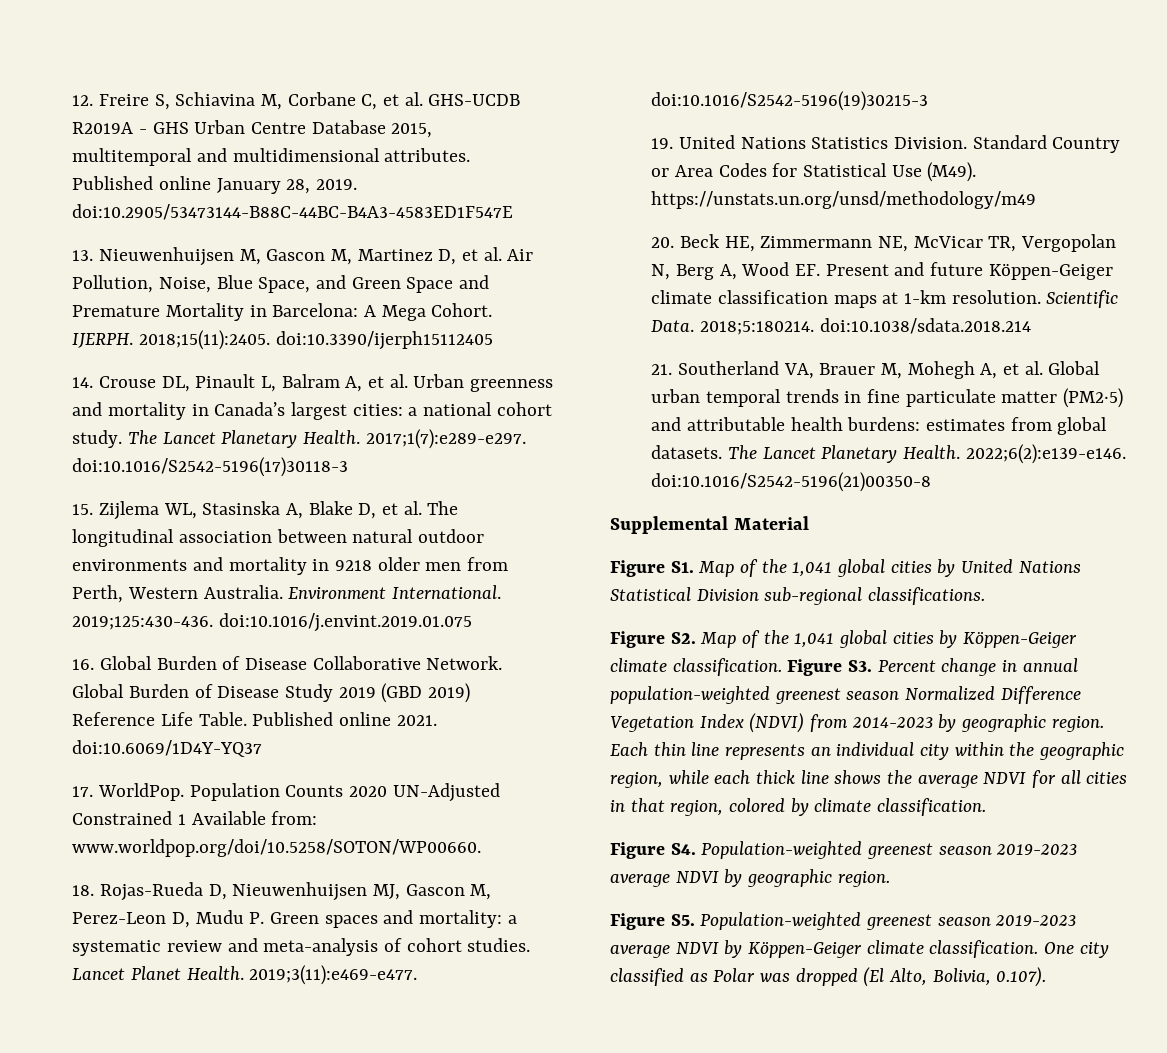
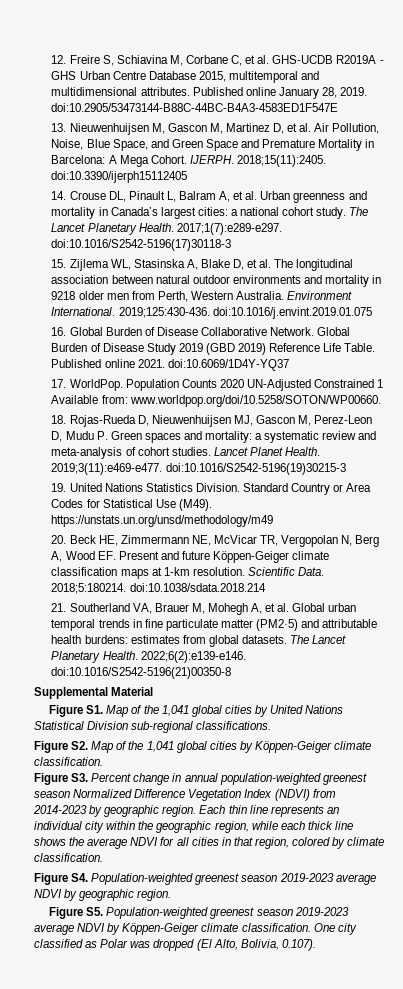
- Figure S2. Map of the 1,041 global cities by Köppen-Geiger climate classification. Figure S3. Percent change in annual population-weighted greenest season Normalized Difference Vegetation Index (NDVI) from 2014-2023 by geographic region.
+ Figure S2. Map of the 1,041 global cities by Köppen-Geiger climate classification.
+ Figure S3. Percent change in annual population-weighted greenest season Normalized Difference Vegetation Index (NDVI) from 2014-2023 by geographic region.

